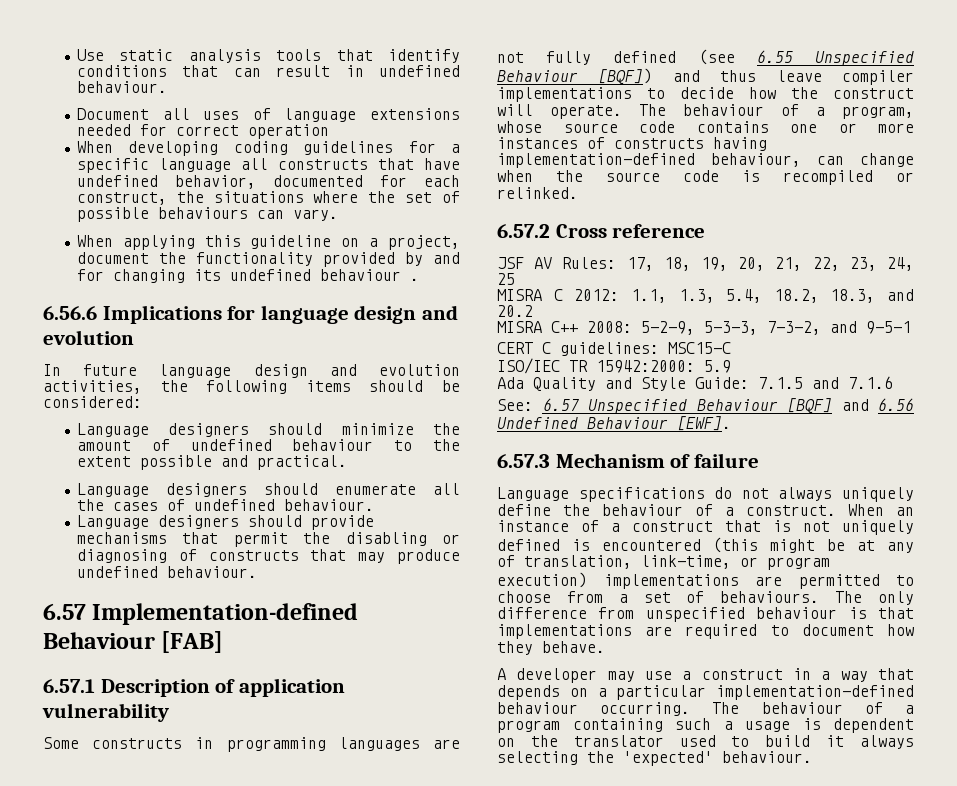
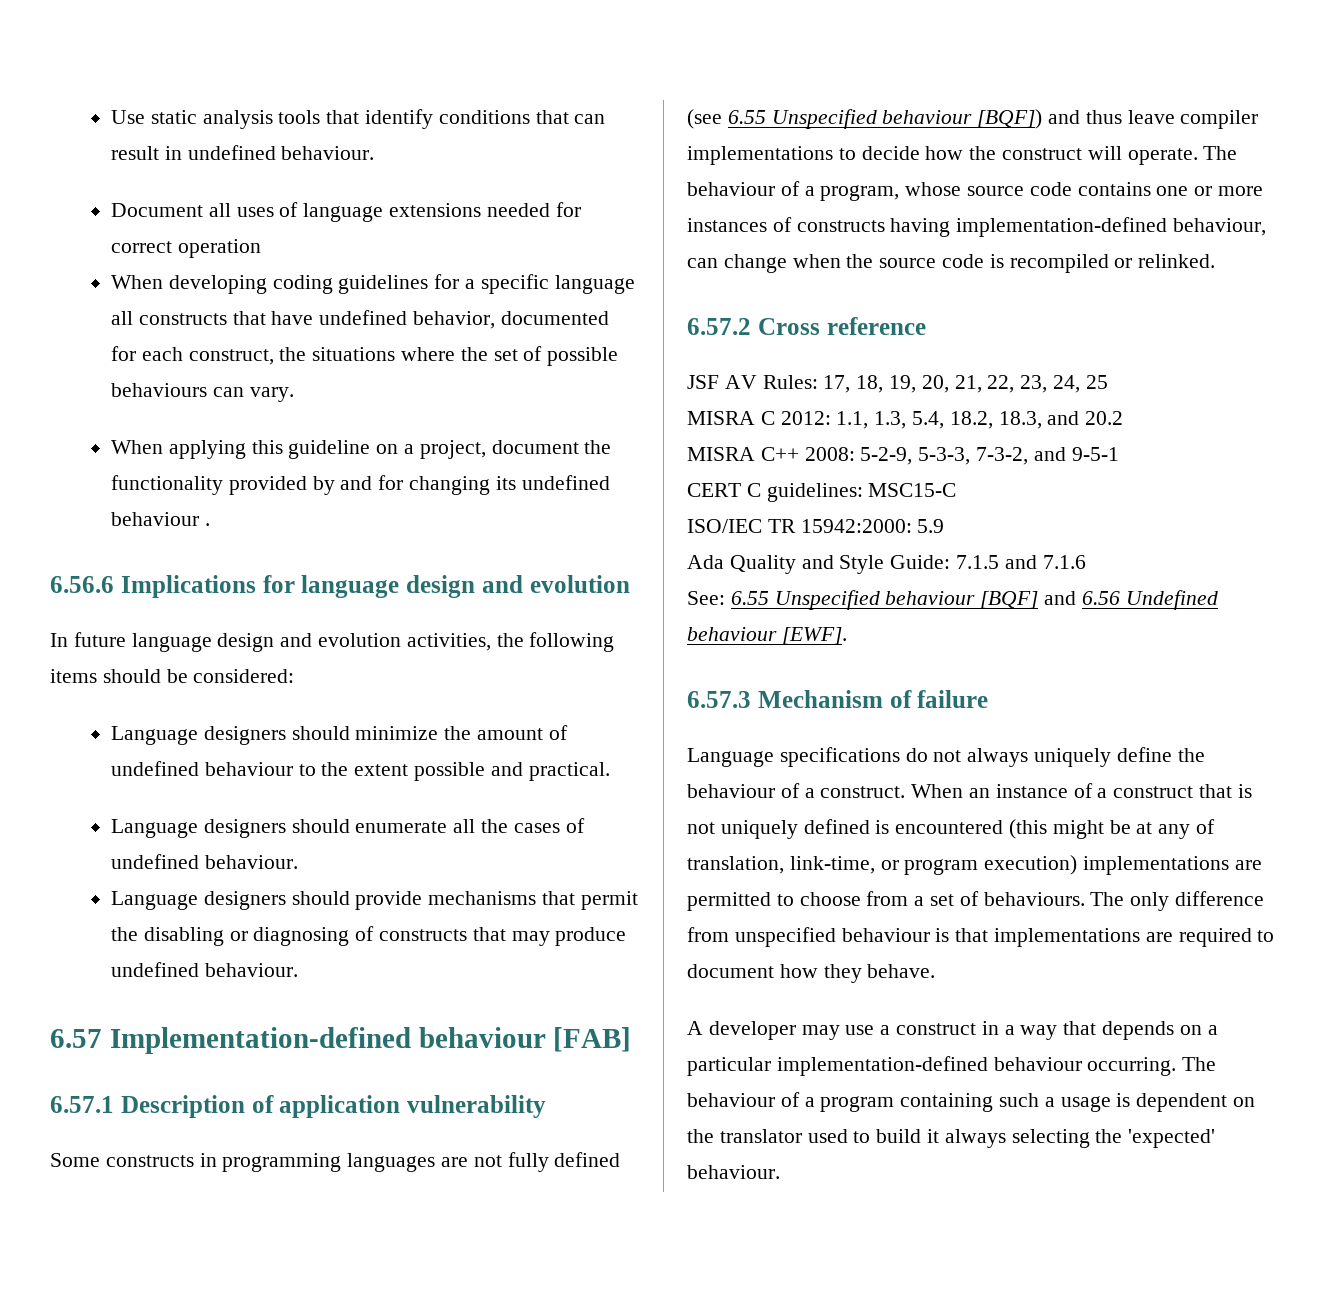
- 6.57 Implementation-defined Behaviour [FAB]
+ 6.57 Implementation-defined behaviour [FAB]
- Some constructs in programming languages are not fully defined (see 6.55 Unspecified Behaviour [BQF]) and thus leave compiler implementations to decide how the construct will operate.
+ Some constructs in programming languages are not fully defined (see 6.55 Unspecified behaviour [BQF]) and thus leave compiler implementations to decide how the construct will operate.
- See: 6.57 Unspecified Behaviour [BQF] and 6.56 Undefined Behaviour [EWF].
+ See: 6.55 Unspecified behaviour [BQF] and 6.56 Undefined behaviour [EWF].

